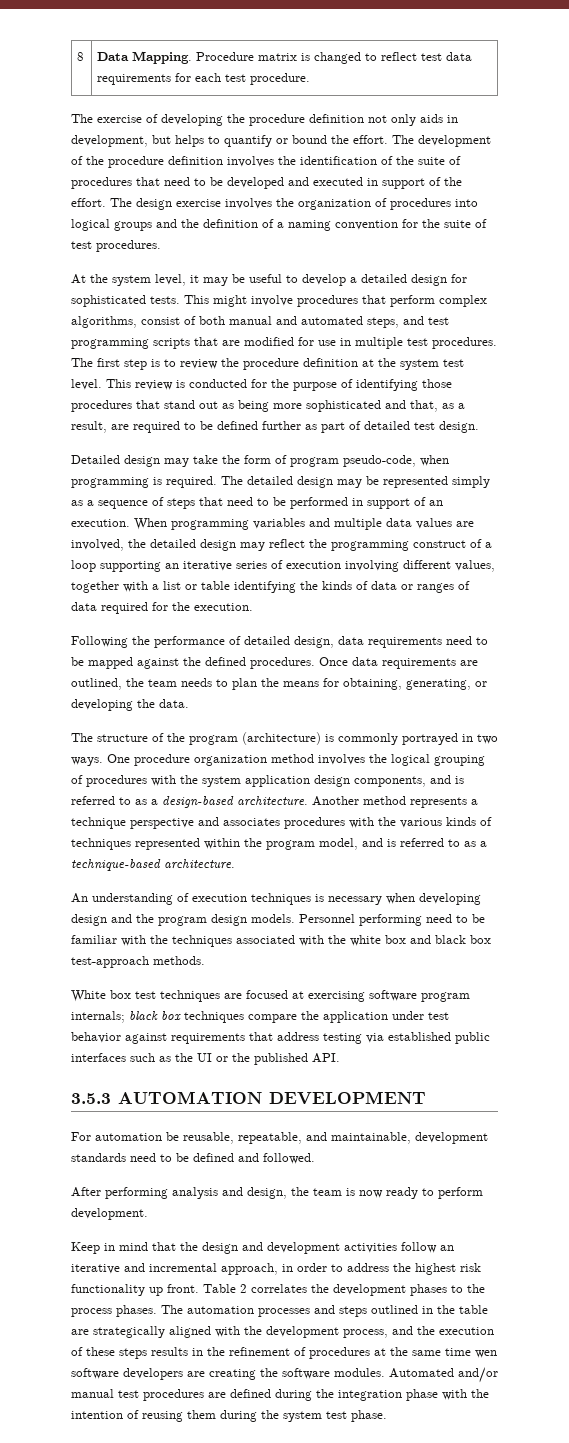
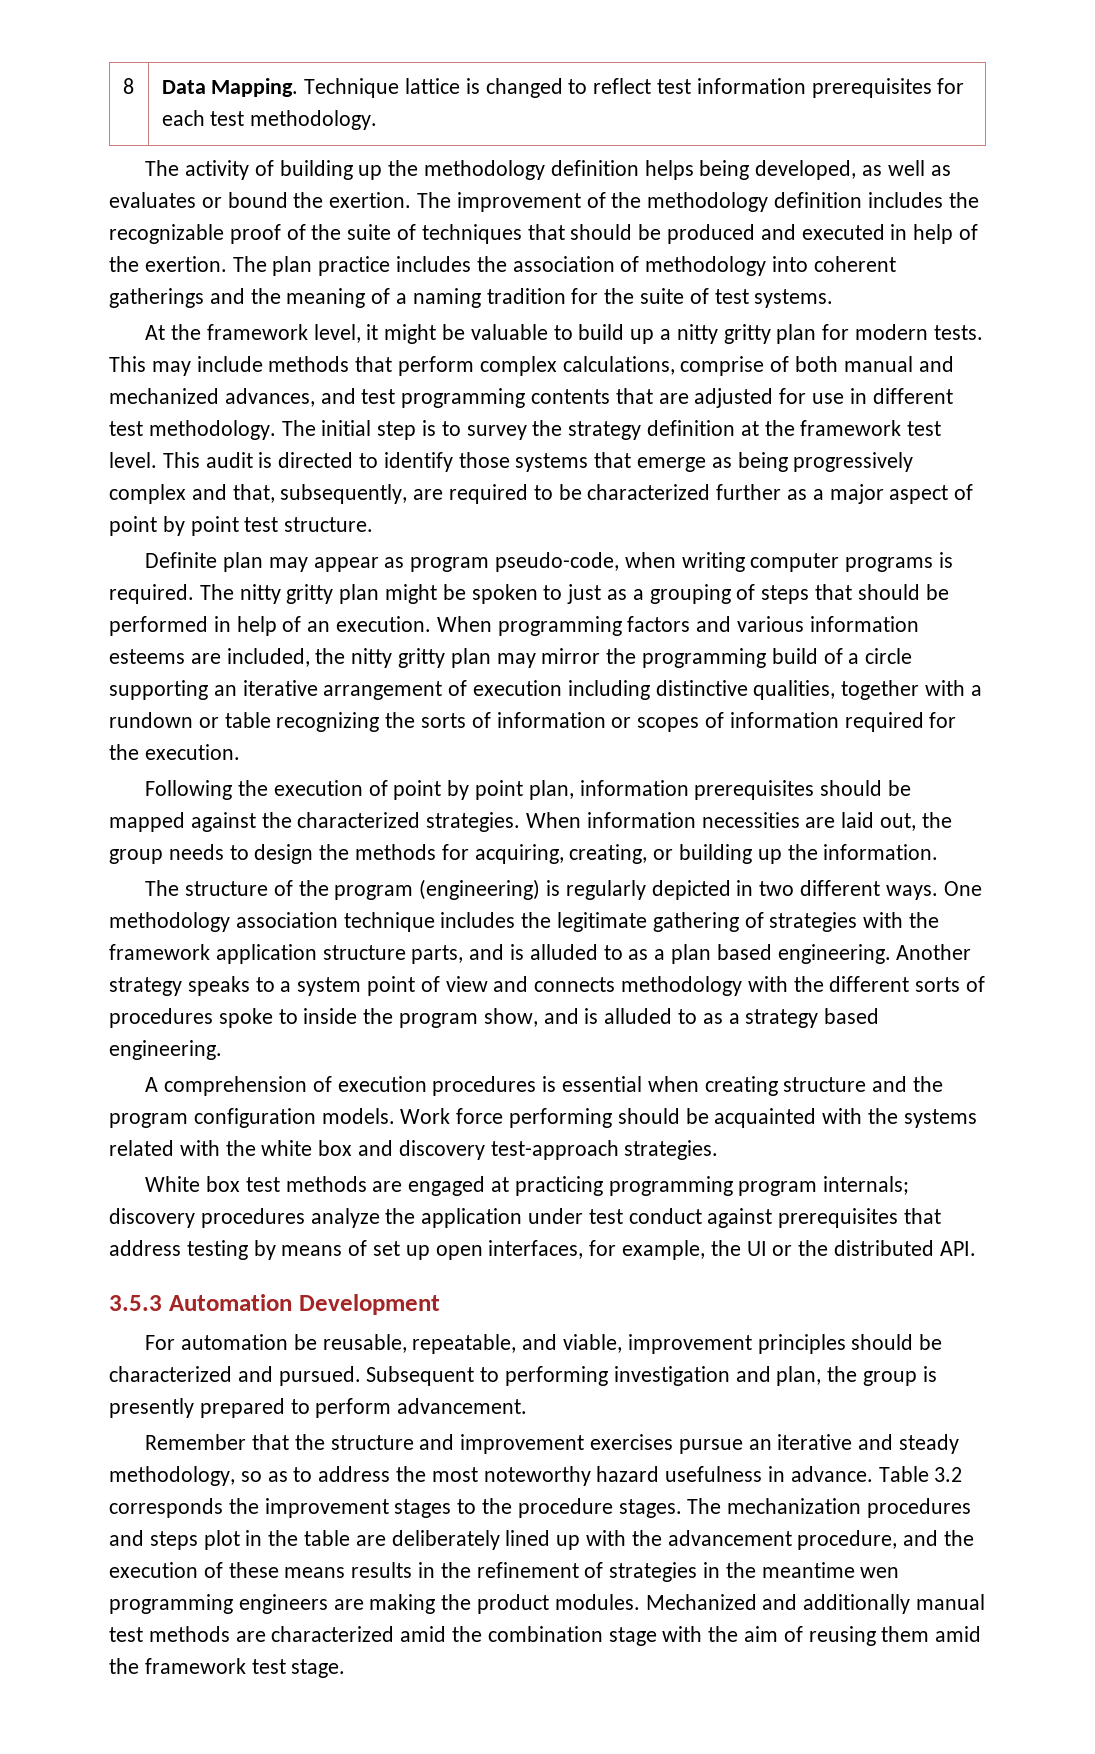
- 8 | Data Mapping. Procedure matrix is changed to reflect test data requirements for each test procedure.
- The exercise of developing the procedure definition not only aids in development, but helps to quantify or bound the effort. The development of the procedure definition involves the identification of the suite of procedures that need to be developed and executed in support of the effort. The design exercise involves the organization of procedures into logical groups and the definition of a naming convention for the suite of test procedures.
+ 8 | Data Mapping. Technique lattice is changed to reflect test information prerequisites for each test methodology.
+ The activity of building up the methodology definition helps being developed, as well as evaluates or bound the exertion. The improvement of the methodology definition includes the recognizable proof of the suite of techniques that should be produced and executed in help of the exertion. The plan practice includes the association of methodology into coherent gatherings and the meaning of a naming tradition for the suite of test systems.
- At the system level, it may be useful to develop a detailed design for sophisticated tests. This might involve procedures that perform complex algorithms, consist of both manual and automated steps, and test programming scripts that are modified for use in multiple test procedures. The first step is to review the procedure definition at the system test level.
+ At the framework level, it might be valuable to build up a nitty gritty plan for modern tests. This may include methods that perform complex calculations, comprise of both manual and mechanized advances, and test programming contents that are adjusted for use in different test methodology. The initial step is to survey the strategy definition at the framework test level.
- This review is conducted for the purpose of identifying those procedures that stand out as being more sophisticated and that, as a result, are required to be defined further as part of detailed test design.
- Detailed design may take the form of program pseudo-code, when programming is required. The detailed design may be represented simply as a sequence of steps that need to be performed in support of an execution.
+ This audit is directed to identify those systems that emerge as being progressively complex and that, subsequently, are required to be characterized further as a major aspect of point by point test structure.
+ Definite plan may appear as program pseudo-code, when writing computer programs is required. The nitty gritty plan might be spoken to just as a grouping of steps that should be performed in help of an execution.
- When programming variables and multiple data values are involved, the detailed design may reflect the programming construct of a loop supporting an iterative series of execution involving different values, together with a list or table identifying the kinds of data or ranges of data required for the execution.
+ When programming factors and various information esteems are included, the nitty gritty plan may mirror the programming build of a circle supporting an iterative arrangement of execution including distinctive qualities, together with a rundown or table recognizing the sorts of information or scopes of information required for the execution.
- Following the performance of detailed design, data requirements need to be mapped against the defined procedures. Once data requirements are outlined, the team needs to plan the means for obtaining, generating, or developing the data.
+ Following the execution of point by point plan, information prerequisites should be mapped against the characterized strategies. When information necessities are laid out, the group needs to design the methods for acquiring, creating, or building up the information.
- The structure of the program (architecture) is commonly portrayed in two ways.
+ The structure of the program (engineering) is regularly depicted in two different ways.
- One procedure organization method involves the logical grouping of procedures with the system application design components, and is referred to as a design-based architecture. Another method represents a technique perspective and associates procedures with the various kinds of techniques represented within the program model, and is referred to as a technique-based architecture.
- An understanding of execution techniques is necessary when developing design and the program design models. Personnel performing need to be familiar with the techniques associated with the white box and black box test-approach methods.
+ One methodology association technique includes the legitimate gathering of strategies with the framework application structure parts, and is alluded to as a plan based engineering. Another strategy speaks to a system point of view and connects methodology with the different sorts of procedures spoke to inside the program show, and is alluded to as a strategy based engineering.
+ A comprehension of execution procedures is essential when creating structure and the program configuration models. Work force performing should be acquainted with the systems related with the white box and discovery test-approach strategies.
- White box test techniques are focused at exercising software program internals; black box techniques compare the application under test behavior against requirements that address testing via established public interfaces such as the UI or the published API.
+ White box test methods are engaged at practicing programming program internals; discovery procedures analyze the application under test conduct against prerequisites that address testing by means of set up open interfaces, for example, the UI or the distributed API.
- 3.5.3 AUTOMATION DEVELOPMENT
+ 3.5.3 Automation Development
- For automation be reusable, repeatable, and maintainable, development standards need to be defined and followed.
- After performing analysis and design, the team is now ready to perform development.
- Keep in mind that the design and development activities follow an iterative and incremental approach, in order to address the highest risk functionality up front. Table 2 correlates the development phases to the process phases. The automation processes and steps outlined in the table are strategically aligned with the development process, and the execution of these steps results in the refinement of procedures at the same time wen software developers are creating the software modules. Automated and/or manual test procedures are defined during the integration phase with the intention of reusing them during the system test phase.
+ For automation be reusable, repeatable, and viable, improvement principles should be characterized and pursued. Subsequent to performing investigation and plan, the group is presently prepared to perform advancement.
+ Remember that the structure and improvement exercises pursue an iterative and steady methodology, so as to address the most noteworthy hazard usefulness in advance. Table 3.2 corresponds the improvement stages to the procedure stages. The mechanization procedures and steps plot in the table are deliberately lined up with the advancement procedure, and the execution of these means results in the refinement of strategies in the meantime wen programming engineers are making the product modules. Mechanized and additionally manual test methods are characterized amid the combination stage with the aim of reusing them amid the framework test stage.

